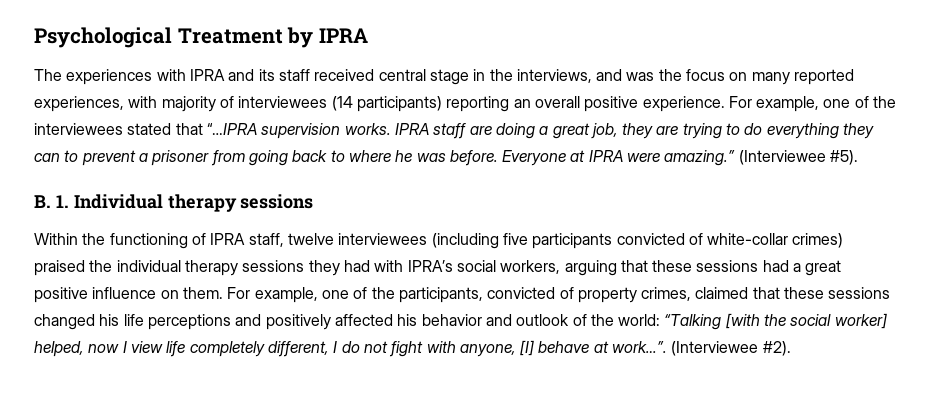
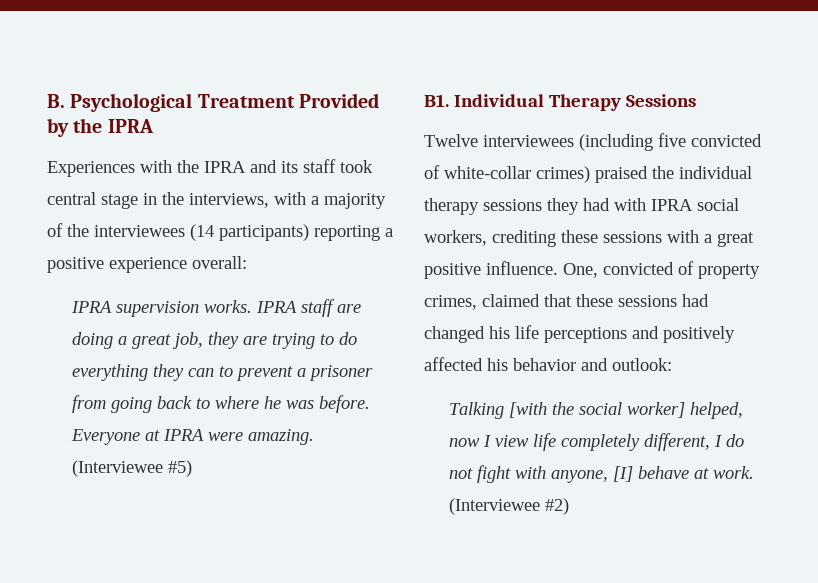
- Psychological Treatment by IPRA
- The experiences with IPRA and its staff received central stage in the interviews, and was the focus on many reported experiences, with majority of interviewees (14 participants) reporting an overall positive experience. For example, one of the interviewees stated that “…IPRA supervision works.
+ B. Psychological Treatment Provided by the IPRA
+ Experiences with the IPRA and its staff took central stage in the interviews, with a majority of the interviewees (14 participants) reporting a positive experience overall:
+ IPRA supervision works.
- Everyone at IPRA were amazing.” (Interviewee #5).
- B. 1. Individual therapy sessions
- Within the functioning of IPRA staff, twelve interviewees (including five participants convicted of white-collar crimes) praised the individual therapy sessions they had with IPRA’s social workers, arguing that these sessions had a great positive influence on them. For example, one of the participants, convicted of property crimes, claimed that these sessions changed his life perceptions and positively affected his behavior and outlook of the world: “Talking [with the social worker] helped, now I view life completely different, I do not fight with anyone, [I] behave at work…”. (Interviewee #2).
+ Everyone at IPRA were amazing. (Interviewee #5)
+ B1. Individual Therapy Sessions
+ Twelve interviewees (including five convicted of white-collar crimes) praised the individual therapy sessions they had with IPRA social workers, crediting these sessions with a great positive influence. One, convicted of property crimes, claimed that these sessions had changed his life perceptions and positively affected his behavior and outlook:
+ Talking [with the social worker] helped, now I view life completely different, I do not fight with anyone, [I] behave at work. (Interviewee #2)

